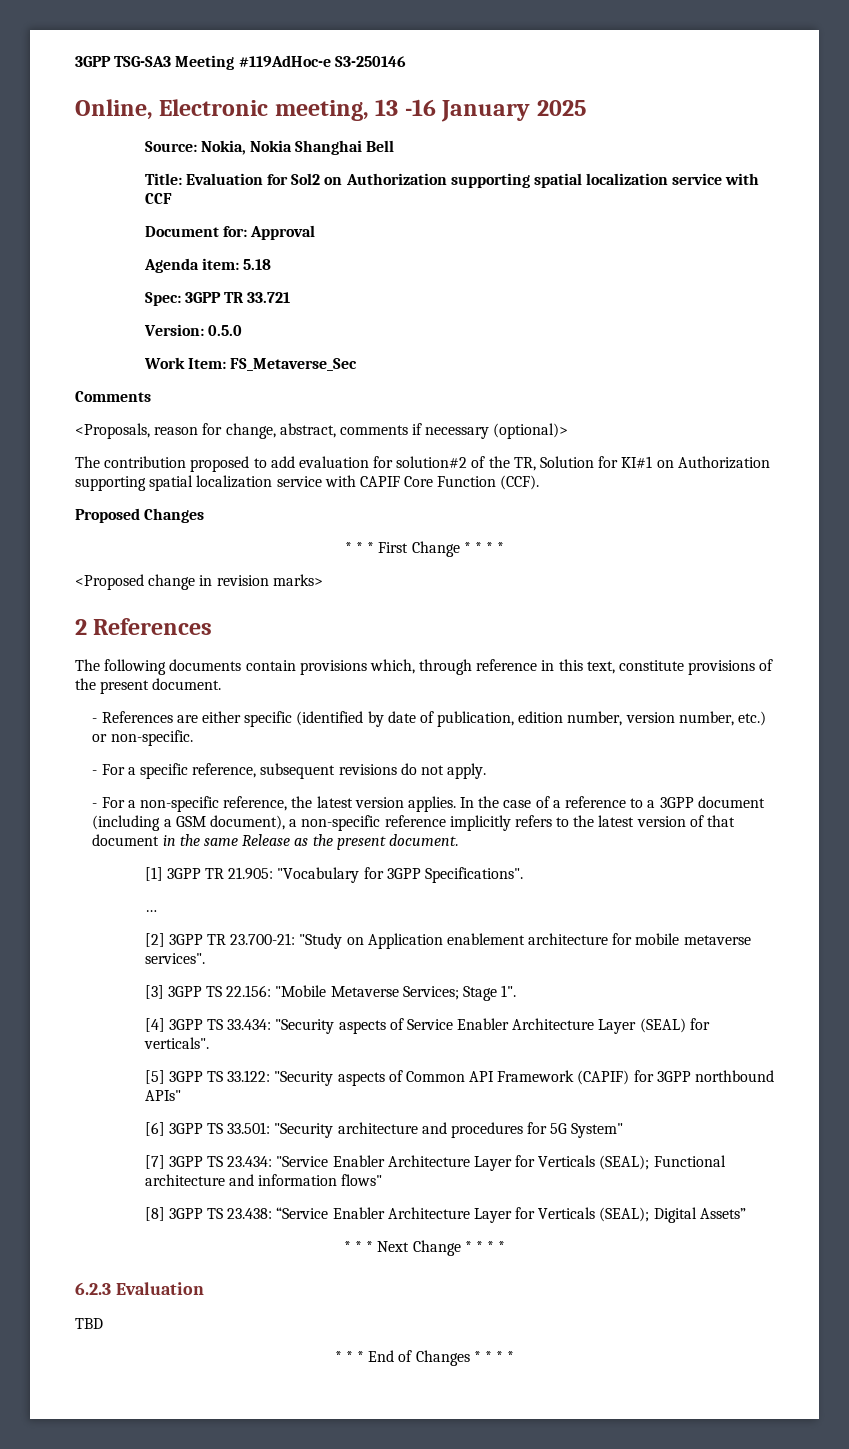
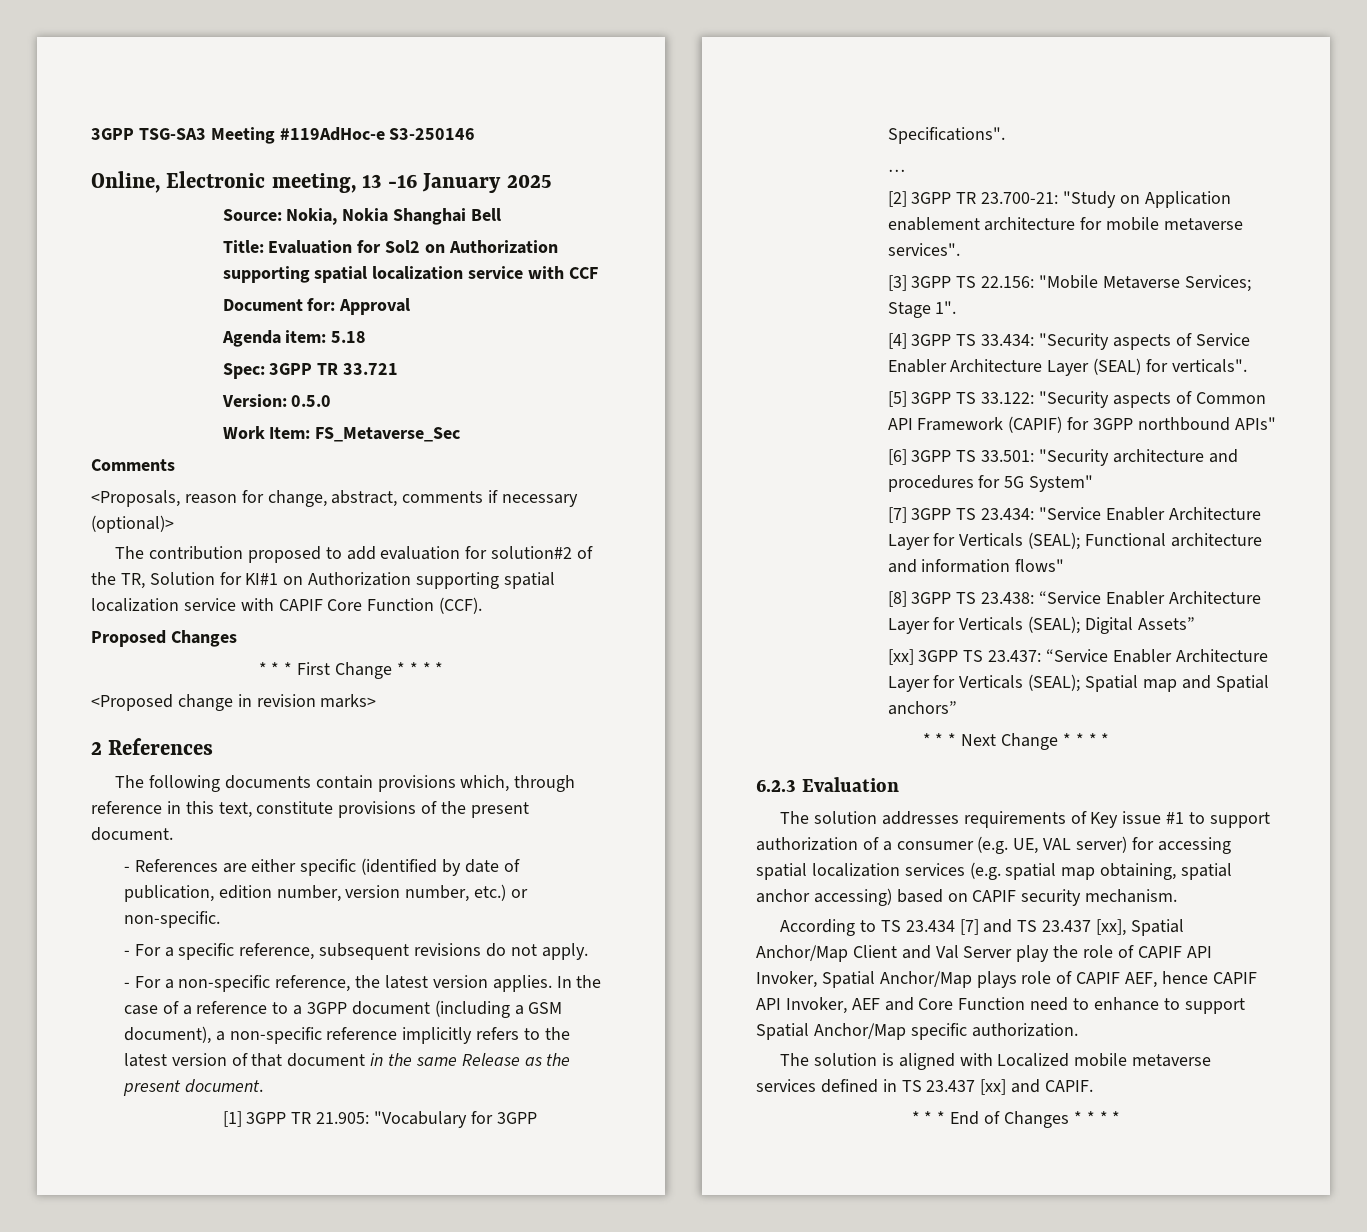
+ [xx] 3GPP TS 23.437: “Service Enabler Architecture Layer for Verticals (SEAL); Spatial map and Spatial anchors”
- TBD
+ The solution addresses requirements of Key issue #1 to support authorization of a consumer (e.g. UE, VAL server) for accessing spatial localization services (e.g. spatial map obtaining, spatial anchor accessing) based on CAPIF security mechanism.
+ According to TS 23.434 [7] and TS 23.437 [xx], Spatial Anchor/Map Client and Val Server play the role of CAPIF API Invoker, Spatial Anchor/Map plays role of CAPIF AEF, hence CAPIF API Invoker, AEF and Core Function need to enhance to support Spatial Anchor/Map specific authorization.
+ The solution is aligned with Localized mobile metaverse services defined in TS 23.437 [xx] and CAPIF.

